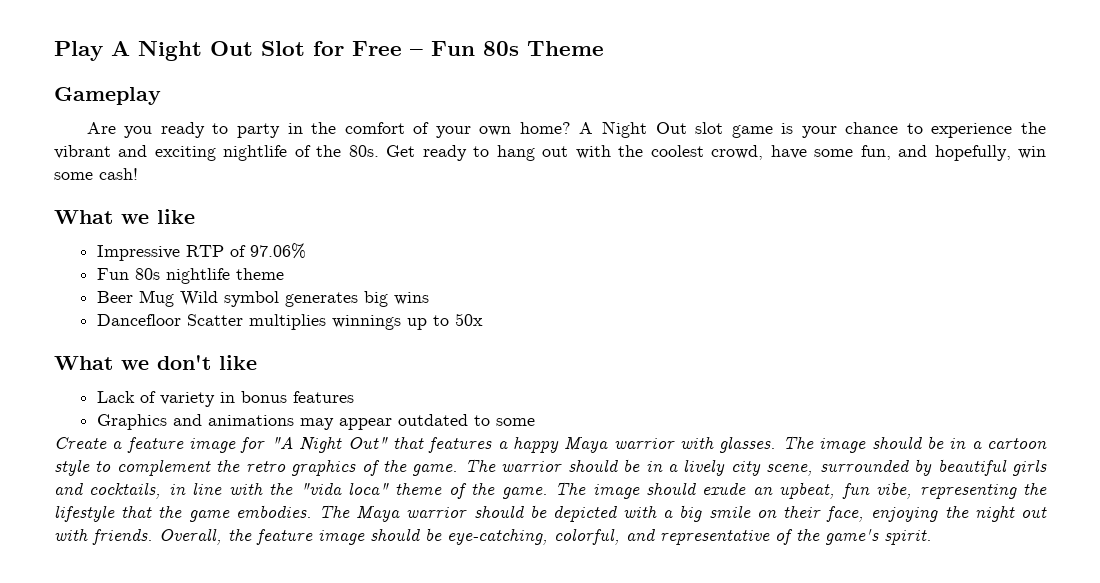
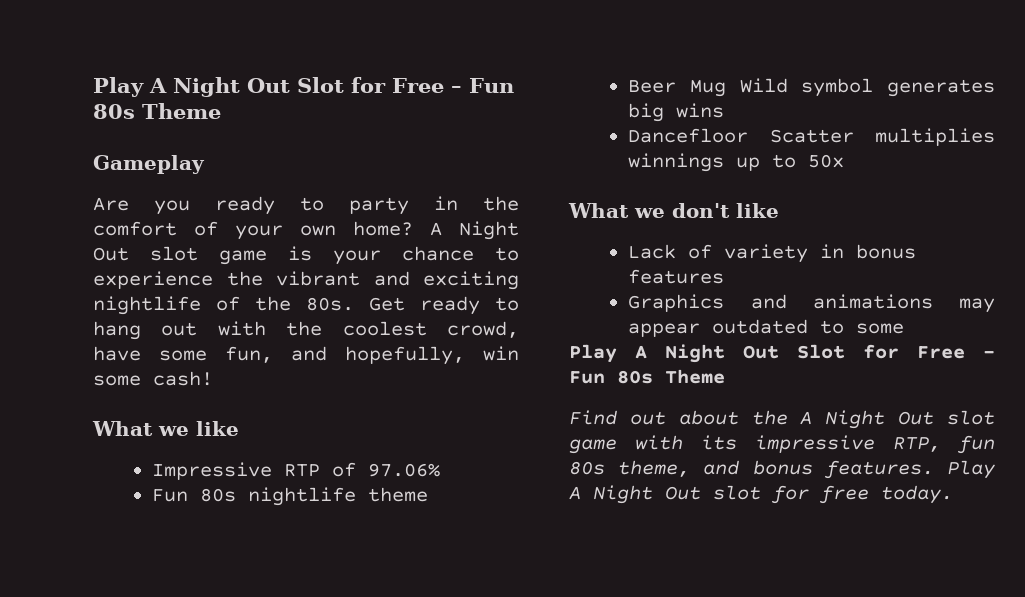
  Graphics and animations may appear outdated to some
- Create a feature image for "A Night Out" that features a happy Maya warrior with glasses. The image should be in a cartoon style to complement the retro graphics of the game. The warrior should be in a lively city scene, surrounded by beautiful girls and cocktails, in line with the "vida loca" theme of the game. The image should exude an upbeat, fun vibe, representing the lifestyle that the game embodies. The Maya warrior should be depicted with a big smile on their face, enjoying the night out with friends. Overall, the feature image should be eye-catching, colorful, and representative of the game's spirit.
+ Play A Night Out Slot for Free – Fun 80s Theme
+ Find out about the A Night Out slot game with its impressive RTP, fun 80s theme, and bonus features. Play A Night Out slot for free today.

